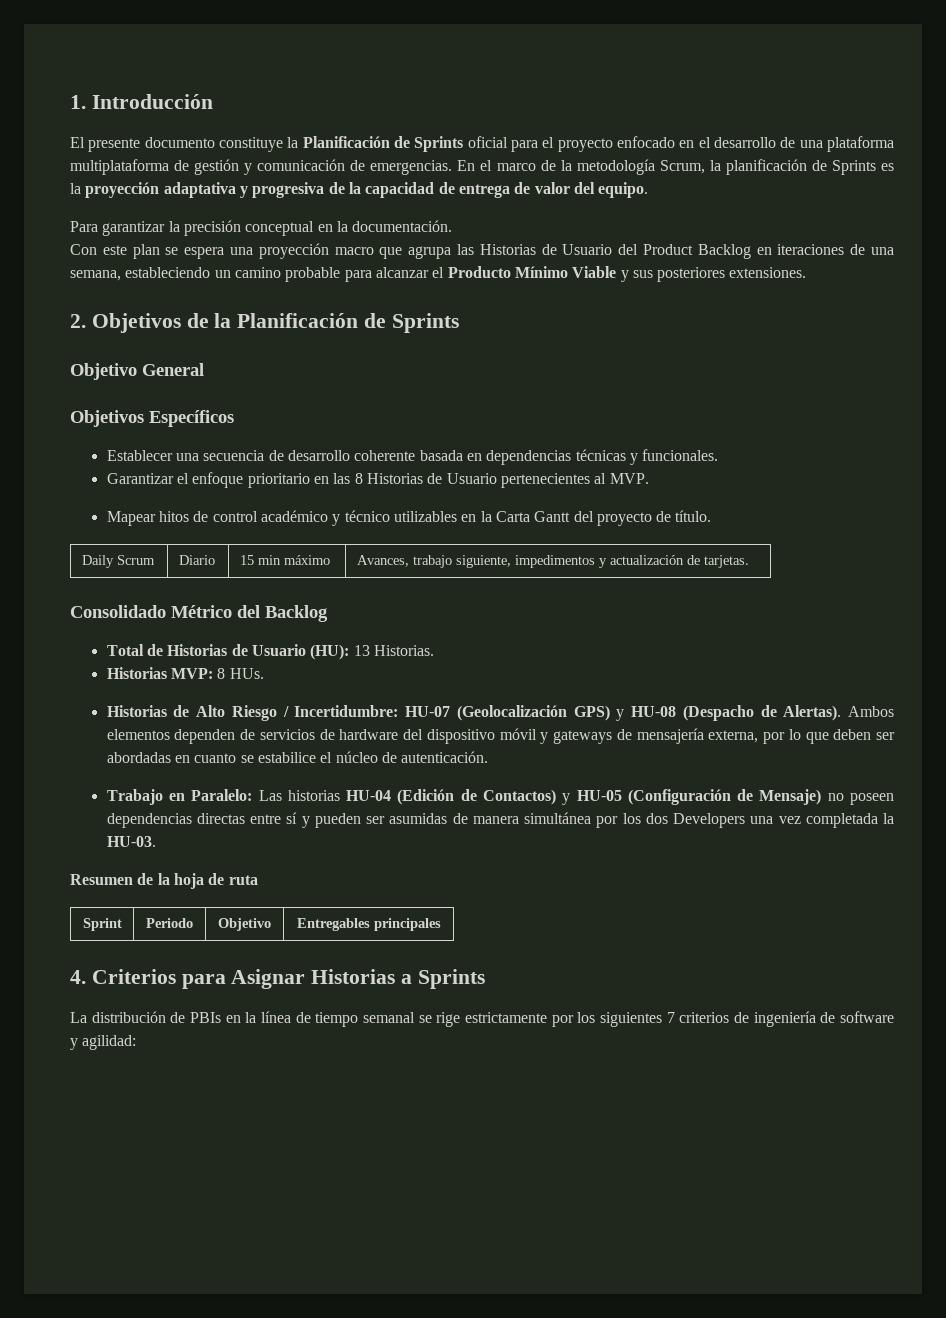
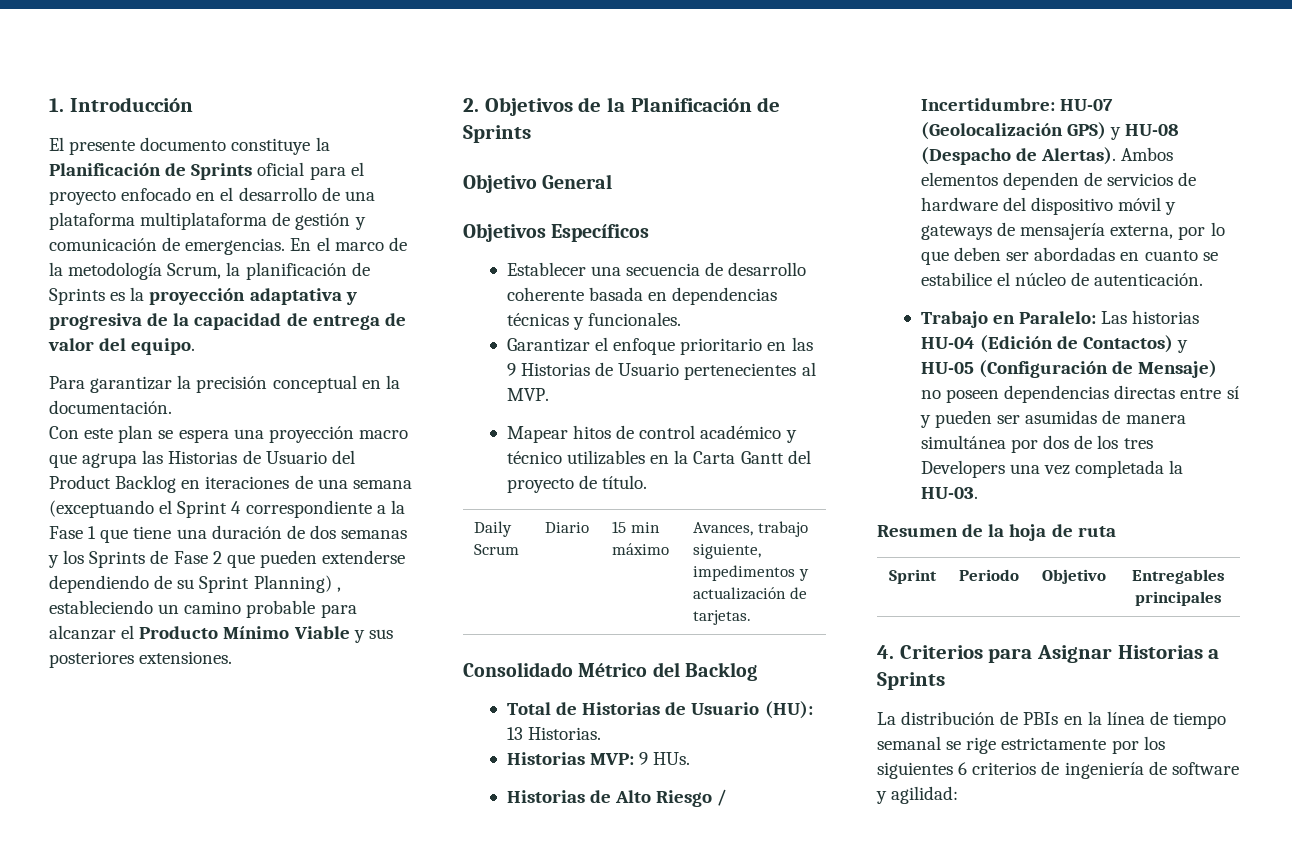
- Con este plan se espera una proyección macro que agrupa las Historias de Usuario del Product Backlog en iteraciones de una semana, estableciendo un camino probable para alcanzar el Producto Mínimo Viable y sus posteriores extensiones.
+ Con este plan se espera una proyección macro que agrupa las Historias de Usuario del Product Backlog en iteraciones de una semana (exceptuando el Sprint 4 correspondiente a la Fase 1 que tiene una duración de dos semanas y los Sprints de Fase 2 que pueden extenderse dependiendo de su Sprint Planning) , estableciendo un camino probable para alcanzar el Producto Mínimo Viable y sus posteriores extensiones.
- Garantizar el enfoque prioritario en las 8 Historias de Usuario pertenecientes al MVP.
+ Garantizar el enfoque prioritario en las 9 Historias de Usuario pertenecientes al MVP.
- Historias MVP: 8 HUs.
+ Historias MVP: 9 HUs.
- Trabajo en Paralelo: Las historias HU-04 (Edición de Contactos) y HU-05 (Configuración de Mensaje) no poseen dependencias directas entre sí y pueden ser asumidas de manera simultánea por los dos Developers una vez completada la HU-03.
+ Trabajo en Paralelo: Las historias HU-04 (Edición de Contactos) y HU-05 (Configuración de Mensaje) no poseen dependencias directas entre sí y pueden ser asumidas de manera simultánea por dos de los tres Developers una vez completada la HU-03.
- La distribución de PBIs en la línea de tiempo semanal se rige estrictamente por los siguientes 7 criterios de ingeniería de software y agilidad:
+ La distribución de PBIs en la línea de tiempo semanal se rige estrictamente por los siguientes 6 criterios de ingeniería de software y agilidad:

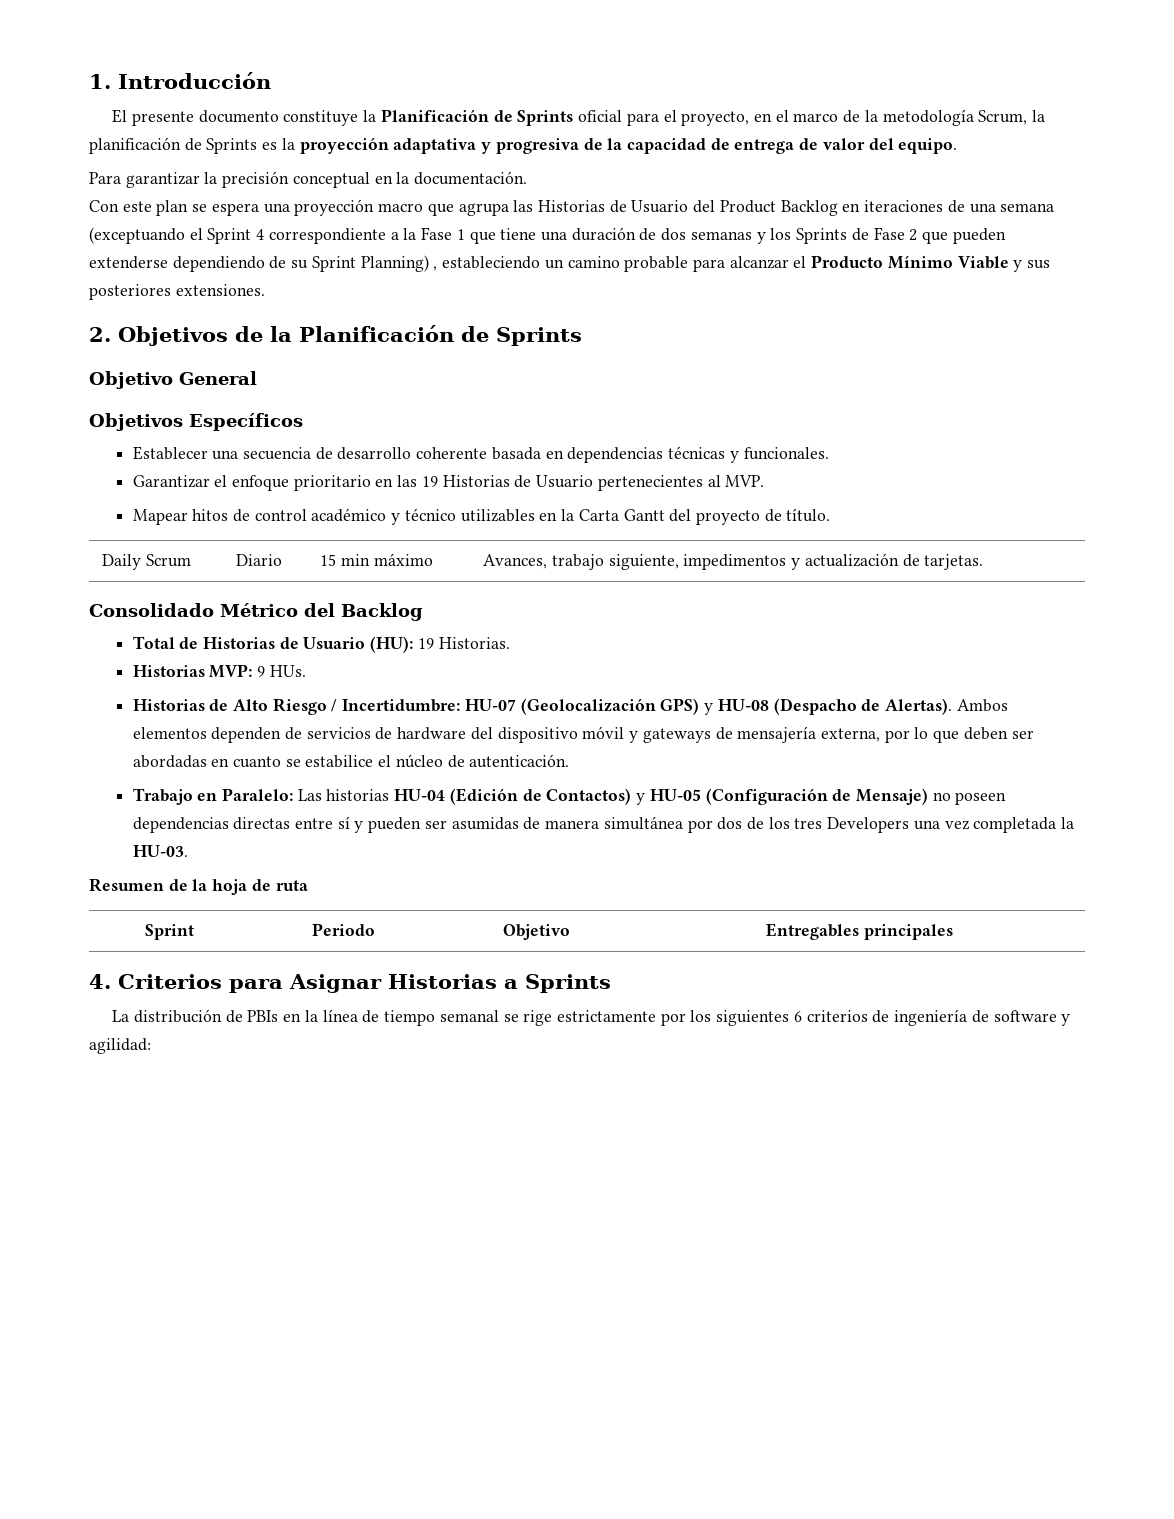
- El presente documento constituye la Planificación de Sprints oficial para el proyecto enfocado en el desarrollo de una plataforma multiplataforma de gestión y comunicación de emergencias. En el marco de la metodología Scrum, la planificación de Sprints es la proyección adaptativa y progresiva de la capacidad de entrega de valor del equipo.
+ El presente documento constituye la Planificación de Sprints oficial para el proyecto, en el marco de la metodología Scrum, la planificación de Sprints es la proyección adaptativa y progresiva de la capacidad de entrega de valor del equipo.
- Garantizar el enfoque prioritario en las 9 Historias de Usuario pertenecientes al MVP.
+ Garantizar el enfoque prioritario en las 19 Historias de Usuario pertenecientes al MVP.
- Total de Historias de Usuario (HU): 13 Historias.
+ Total de Historias de Usuario (HU): 19 Historias.

